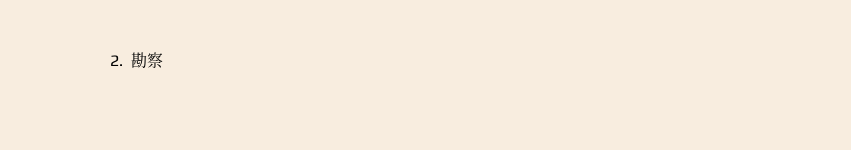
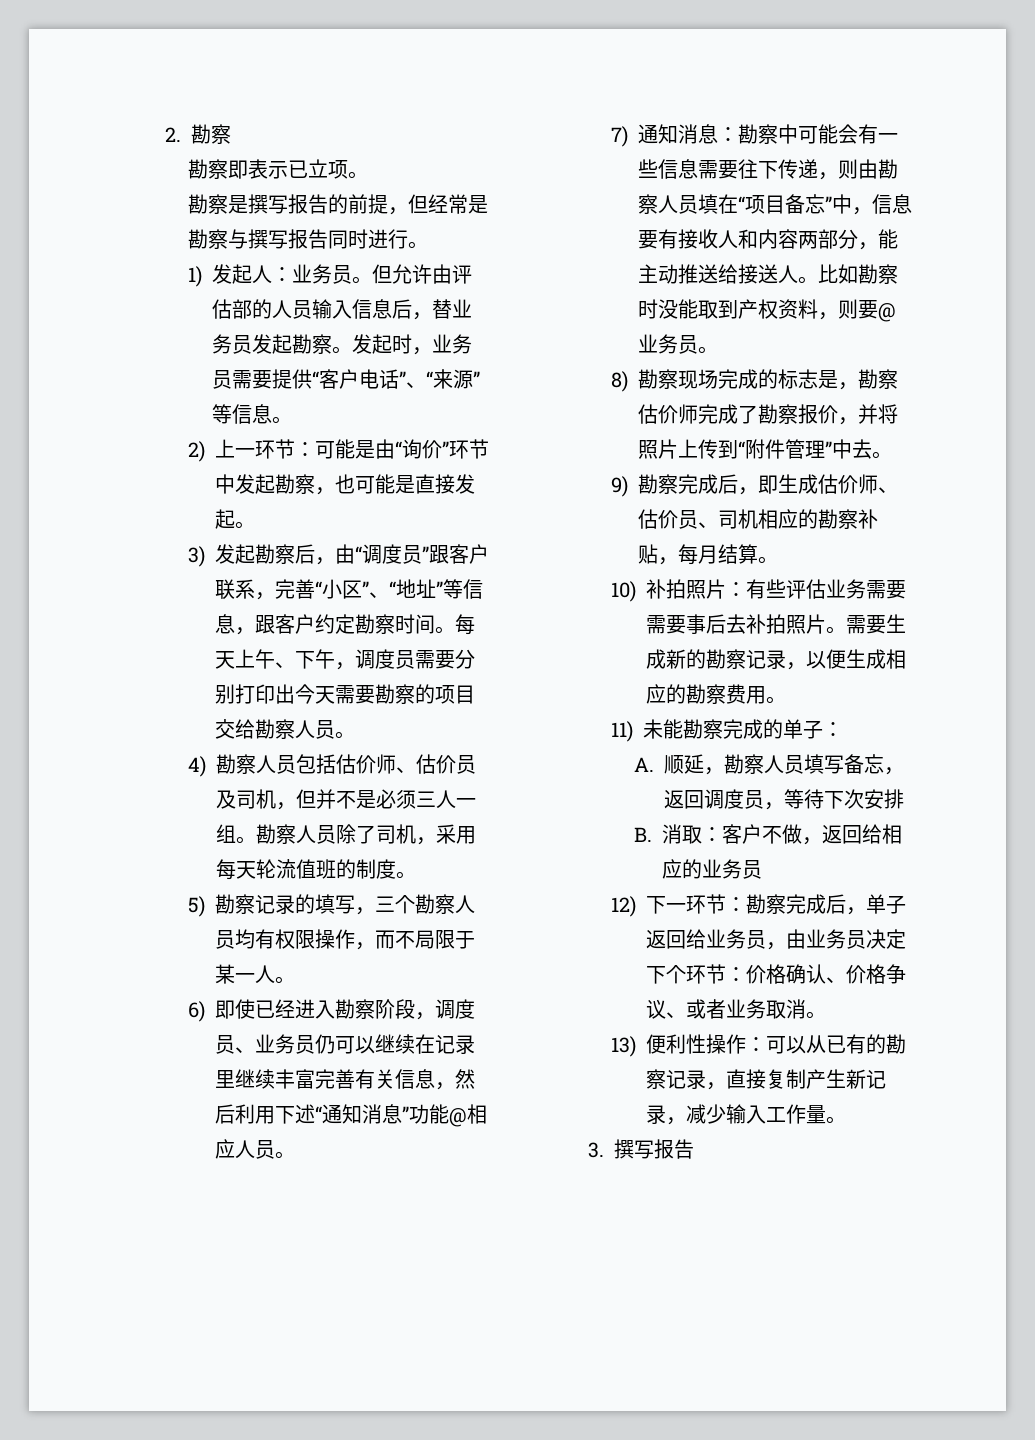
+ 勘察即表示已立项。
+ 勘察是撰写报告的前提，但经常是勘察与撰写报告同时进行。
+ 1)发起人：业务员。但允许由评估部的人员输入信息后，替业务员发起勘察。发起时，业务员需要提供“客户电话”、“来源”等信息。
+ 2)上一环节：可能是由“询价”环节中发起勘察，也可能是直接发起。
+ 3)发起勘察后，由“调度员”跟客户联系，完善“小区”、“地址”等信息，跟客户约定勘察时间。每天上午、下午，调度员需要分别打印出今天需要勘察的项目交给勘察人员。
+ 4)勘察人员包括估价师、估价员及司机，但并不是必须三人一组。勘察人员除了司机，采用每天轮流值班的制度。
+ 5)勘察记录的填写，三个勘察人员均有权限操作，而不局限于某一人。
+ 6)即使已经进入勘察阶段，调度员、业务员仍可以继续在记录里继续丰富完善有关信息，然后利用下述“通知消息”功能@相应人员。
+ 7)通知消息：勘察中可能会有一些信息需要往下传递，则由勘察人员填在“项目备忘”中，信息要有接收人和内容两部分，能主动推送给接送人。比如勘察时没能取到产权资料，则要@业务员。
+ 8)勘察现场完成的标志是，勘察估价师完成了勘察报价，并将照片上传到“附件管理”中去。
+ 9)勘察完成后，即生成估价师、估价员、司机相应的勘察补贴，每月结算。
+ 10)补拍照片：有些评估业务需要需要事后去补拍照片。需要生成新的勘察记录，以便生成相应的勘察费用。
+ 11)未能勘察完成的单子：
+ A.顺延，勘察人员填写备忘，返回调度员，等待下次安排
+ B.消取：客户不做，返回给相应的业务员
+ 12)下一环节：勘察完成后，单子返回给业务员，由业务员决定下个环节：价格确认、价格争议、或者业务取消。
+ 13)便利性操作：可以从已有的勘察记录，直接复制产生新记录，减少输入工作量。
+ 3.撰写报告

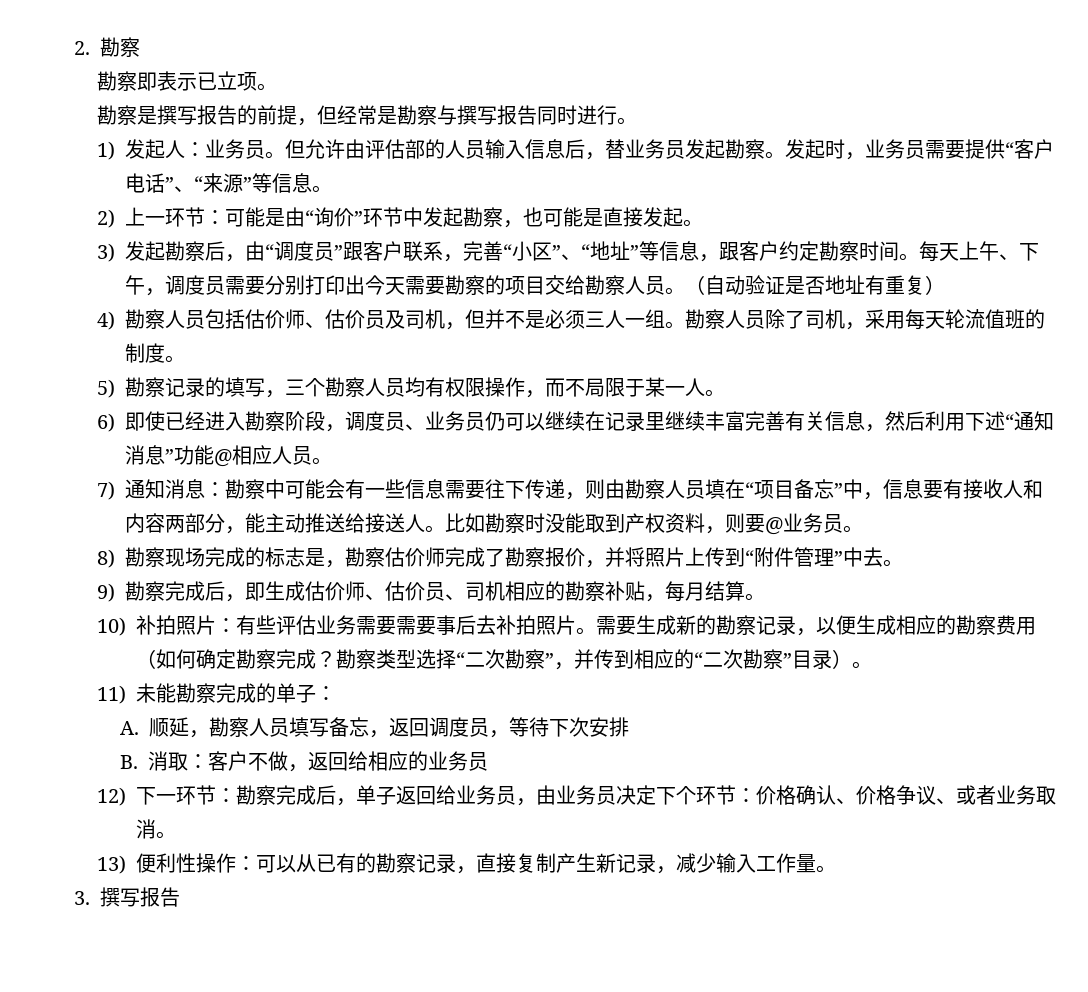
+ （自动验证是否地址有重复）
- 需要生成新的勘察记录，以便生成相应的勘察费用。
+ 需要生成新的勘察记录，以便生成相应的勘察费用（如何确定勘察完成？勘察类型选择“二次勘察”，并传到相应的“二次勘察”目录）。

